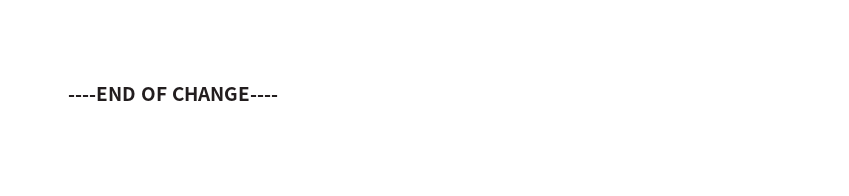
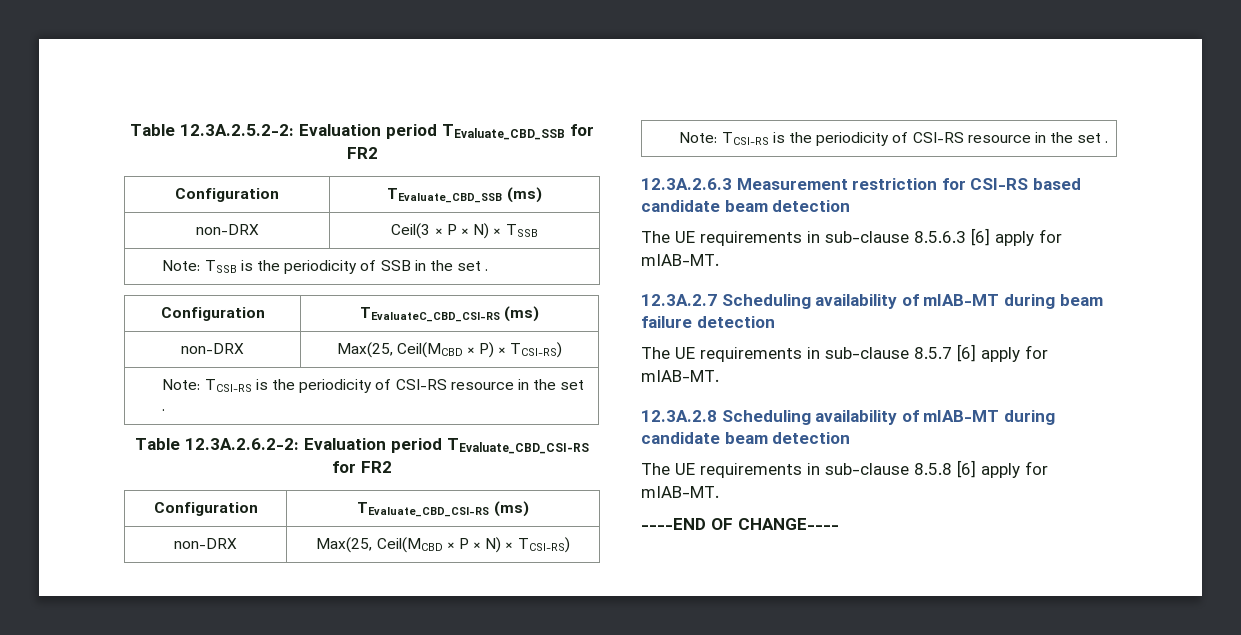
+ Table 12.3A.2.5.2-2: Evaluation period TEvaluate_CBD_SSB for FR2
+ Configuration | TEvaluate_CBD_SSB (ms)
+ non-DRX | Ceil(3 × P × N) × TSSB
+ Note: TSSB is the periodicity of SSB in the set .
+ Configuration | TEvaluateC_CBD_CSI-RS (ms)
+ non-DRX | Max(25, Ceil(MCBD × P) × TCSI-RS)
+ Note: TCSI-RS is the periodicity of CSI-RS resource in the set .
+ Table 12.3A.2.6.2-2: Evaluation period TEvaluate_CBD_CSI-RS for FR2
+ Configuration | TEvaluate_CBD_CSI-RS (ms)
+ non-DRX | Max(25, Ceil(MCBD × P × N) × TCSI-RS)
+ Note: TCSI-RS is the periodicity of CSI-RS resource in the set .
+ 12.3A.2.6.3 Measurement restriction for CSI-RS based candidate beam detection
+ The UE requirements in sub-clause 8.5.6.3 [6] apply for mIAB-MT.
+ 12.3A.2.7 Scheduling availability of mIAB-MT during beam failure detection
+ The UE requirements in sub-clause 8.5.7 [6] apply for mIAB-MT.
+ 12.3A.2.8 Scheduling availability of mIAB-MT during candidate beam detection
+ The UE requirements in sub-clause 8.5.8 [6] apply for mIAB-MT.

